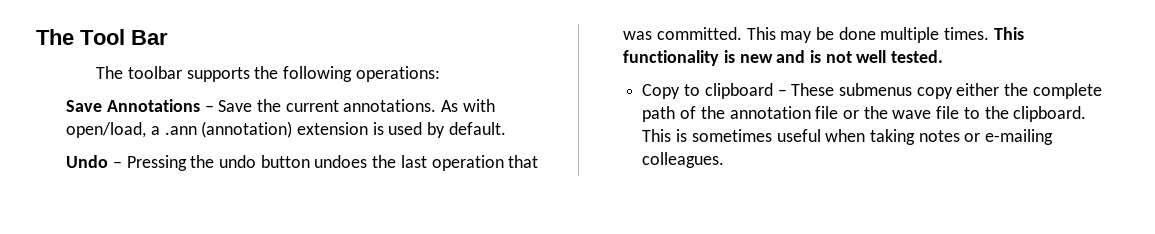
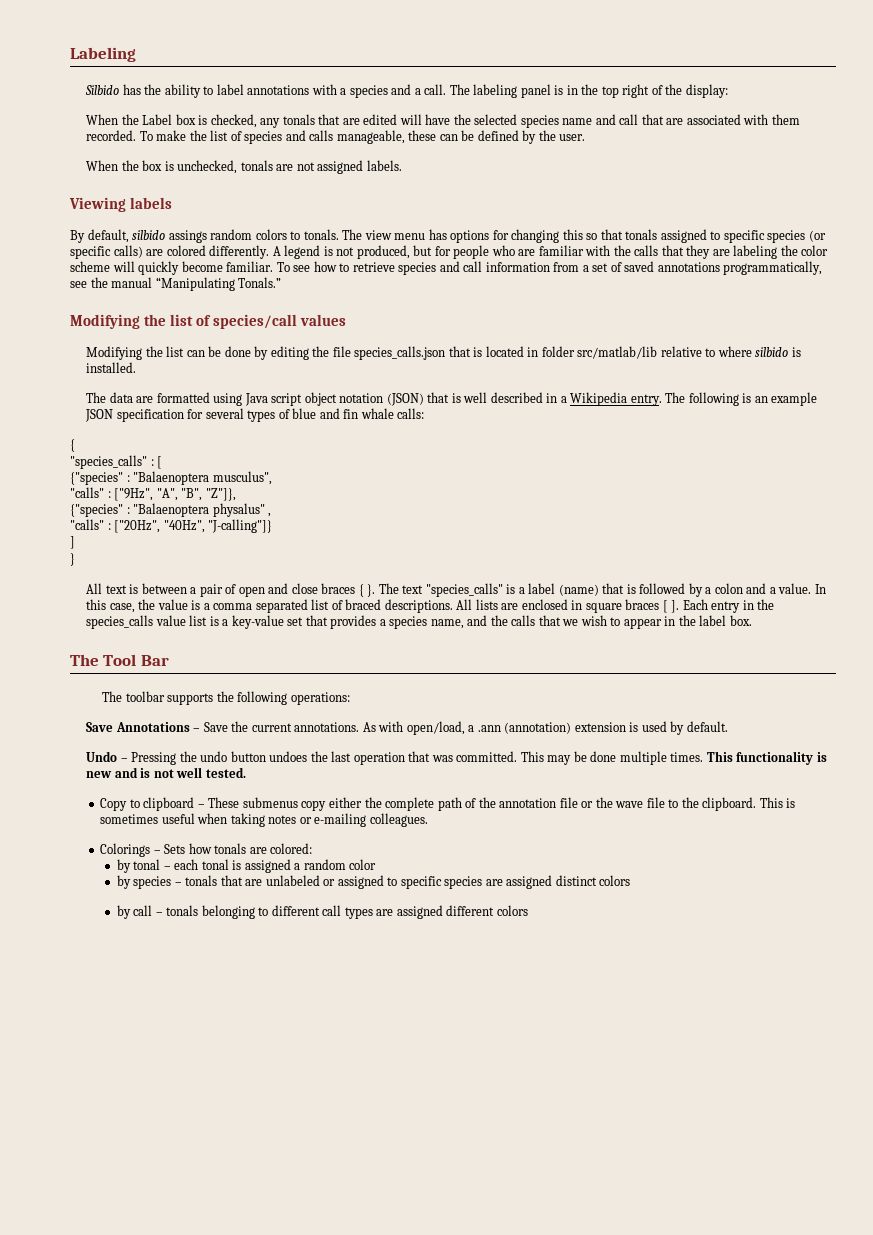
+ Labeling
+ Silbido has the ability to label annotations with a species and a call. The labeling panel is in the top right of the display:
+ When the Label box is checked, any tonals that are edited will have the selected species name and call that are associated with them recorded. To make the list of species and calls manageable, these can be defined by the user.
+ When the box is unchecked, tonals are not assigned labels.
+ Viewing labels
+ By default, silbido assings random colors to tonals. The view menu has options for changing this so that tonals assigned to specific species (or specific calls) are colored differently. A legend is not produced, but for people who are familiar with the calls that they are labeling the color scheme will quickly become familiar. To see how to retrieve species and call information from a set of saved annotations programmatically, see the manual “Manipulating Tonals.”
+ Modifying the list of species/call values
+ Modifying the list can be done by editing the file species_calls.json that is located in folder src/matlab/lib relative to where silbido is installed.
+ The data are formatted using Java script object notation (JSON) that is well described in a Wikipedia entry. The following is an example JSON specification for several types of blue and fin whale calls:
+ {
+ "species_calls" : [
+ {"species" : "Balaenoptera musculus",
+ "calls" : ["9Hz", "A", "B", "Z"]},
+ {"species" : "Balaenoptera physalus" ,
+ "calls" : ["20Hz", "40Hz", "J-calling"]}
+ ]
+ }
+ All text is between a pair of open and close braces { }. The text "species_calls" is a label (name) that is followed by a colon and a value. In this case, the value is a comma separated list of braced descriptions. All lists are enclosed in square braces [ ]. Each entry in the species_calls value list is a key-value set that provides a species name, and the calls that we wish to appear in the label box.
+ Colorings – Sets how tonals are colored:
+ by tonal – each tonal is assigned a random color
+ by species – tonals that are unlabeled or assigned to specific species are assigned distinct colors
+ by call – tonals belonging to different call types are assigned different colors

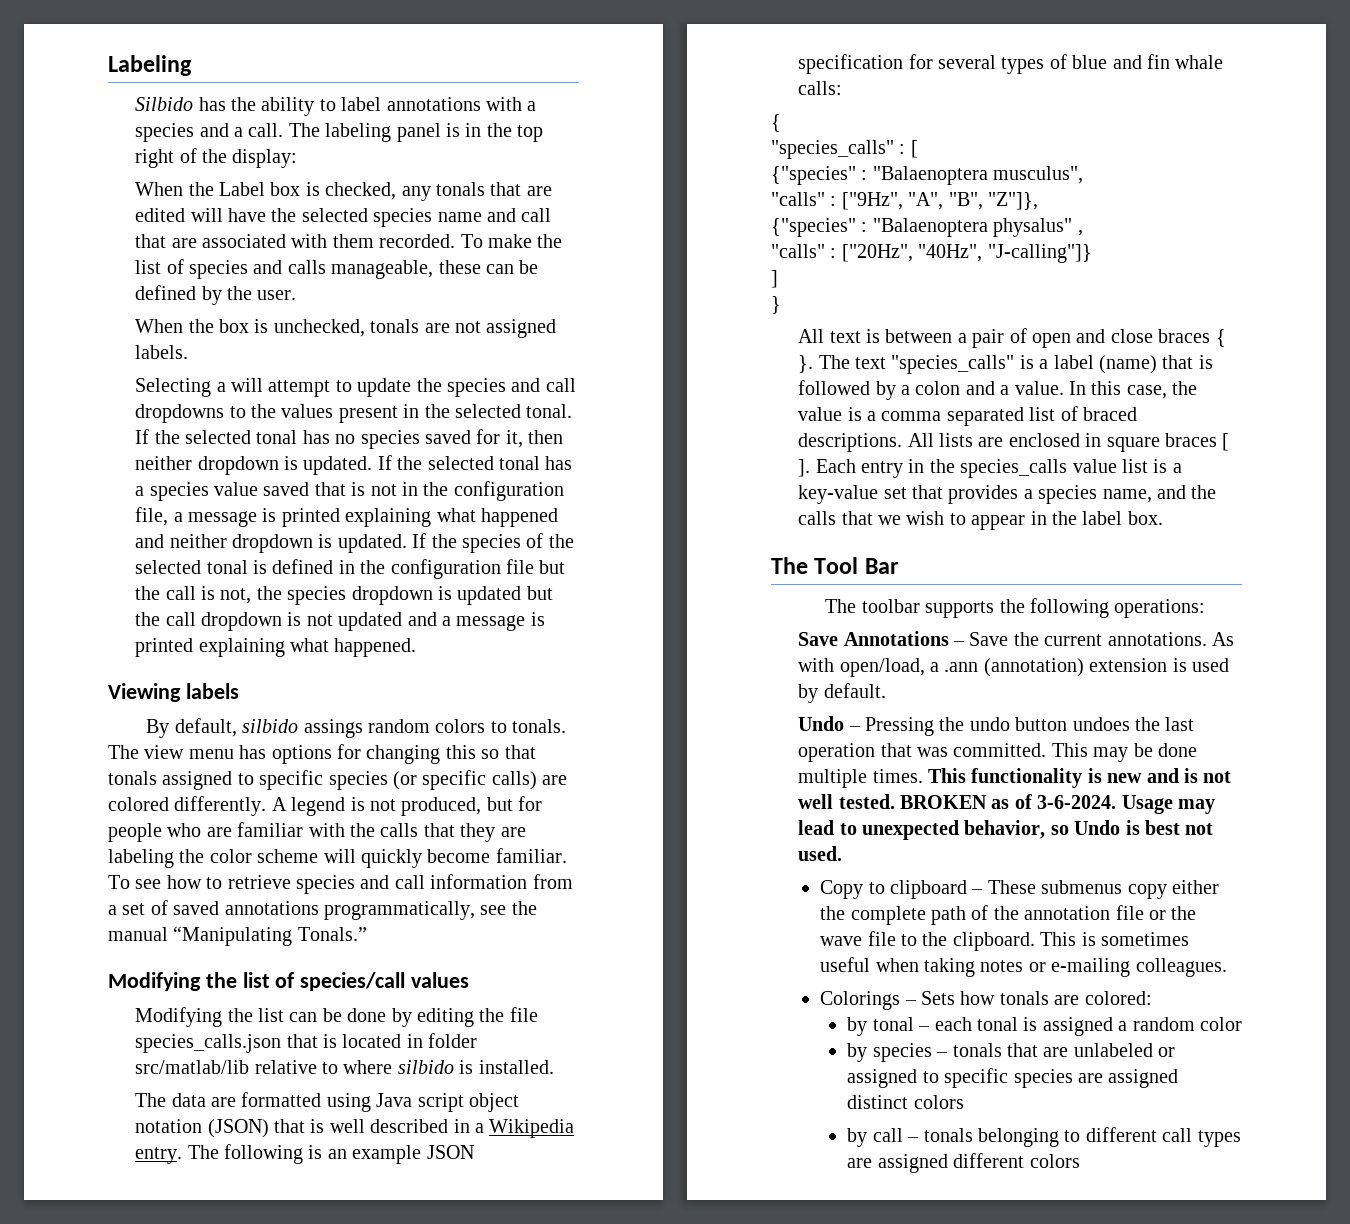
+ Selecting a will attempt to update the species and call dropdowns to the values present in the selected tonal. If the selected tonal has no species saved for it, then neither dropdown is updated. If the selected tonal has a species value saved that is not in the configuration file, a message is printed explaining what happened and neither dropdown is updated. If the species of the selected tonal is defined in the configuration file but the call is not, the species dropdown is updated but the call dropdown is not updated and a message is printed explaining what happened.
+ BROKEN as of 3-6-2024. Usage may lead to unexpected behavior, so Undo is best not used.

